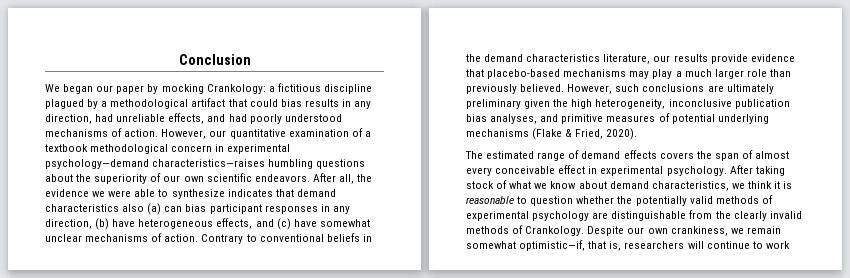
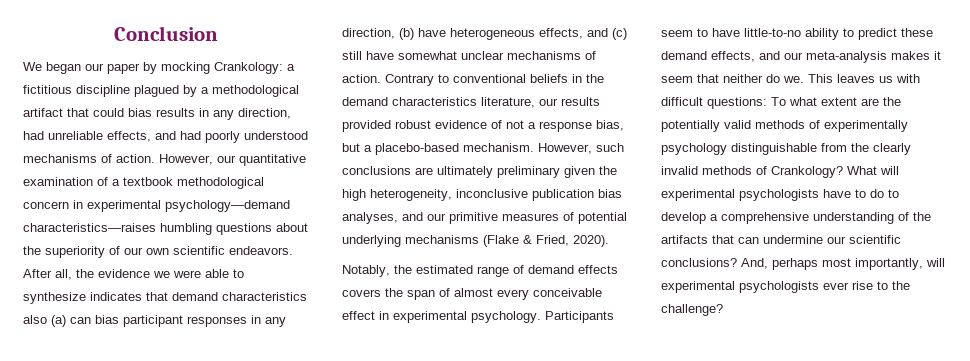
- After all, the evidence we were able to synthesize indicates that demand characteristics also (a) can bias participant responses in any direction, (b) have heterogeneous effects, and (c) have somewhat unclear mechanisms of action.
+ After all, the evidence we were able to synthesize indicates that demand characteristics also (a) can bias participant responses in any direction, (b) have heterogeneous effects, and (c) still have somewhat unclear mechanisms of action.
- Contrary to conventional beliefs in the demand characteristics literature, our results provide evidence that placebo-based mechanisms may play a much larger role than previously believed.
+ Contrary to conventional beliefs in the demand characteristics literature, our results provided robust evidence of not a response bias, but a placebo-based mechanism.
- However, such conclusions are ultimately preliminary given the high heterogeneity, inconclusive publication bias analyses, and primitive measures of potential underlying mechanisms (Flake & Fried, 2020).
+ However, such conclusions are ultimately preliminary given the high heterogeneity, inconclusive publication bias analyses, and our primitive measures of potential underlying mechanisms (Flake & Fried, 2020).
- The estimated range of demand effects covers the span of almost every conceivable effect in experimental psychology.
+ Notably, the estimated range of demand effects covers the span of almost every conceivable effect in experimental psychology.
- After taking stock of what we know about demand characteristics, we think it is reasonable to question whether the potentially valid methods of experimental psychology are distinguishable from the clearly invalid methods of Crankology. Despite our own crankiness, we remain somewhat optimistic—if, that is, researchers will continue to work
+ Participants seem to have little-to-no ability to predict these demand effects, and our meta-analysis makes it seem that neither do we. This leaves us with difficult questions: To what extent are the potentially valid methods of experimentally psychology distinguishable from the clearly invalid methods of Crankology? What will experimental psychologists have to do to develop a comprehensive understanding of the artifacts that can undermine our scientific conclusions? And, perhaps most importantly, will experimental psychologists ever rise to the challenge?

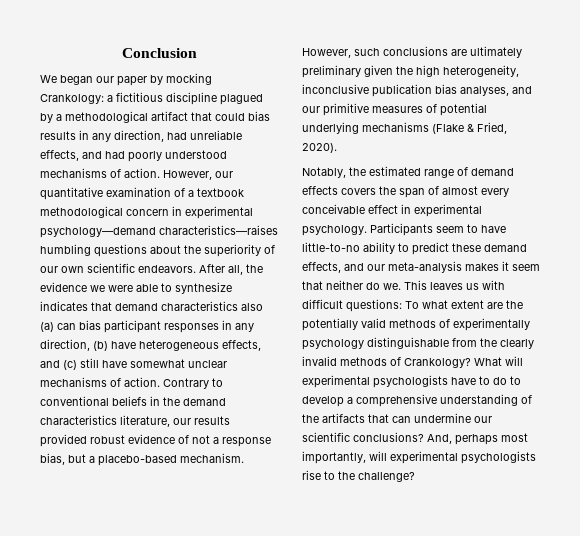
- And, perhaps most importantly, will experimental psychologists ever rise to the challenge?
+ And, perhaps most importantly, will experimental psychologists rise to the challenge?

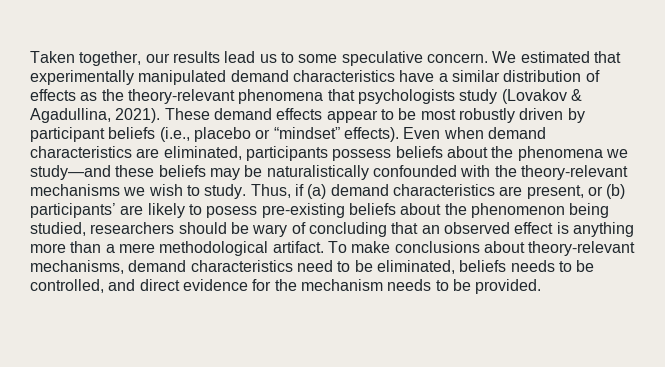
- Conclusion
- We began our paper by mocking Crankology: a fictitious discipline plagued by a methodological artifact that could bias results in any direction, had unreliable effects, and had poorly understood mechanisms of action. However, our quantitative examination of a textbook methodological concern in experimental psychology—demand characteristics—raises humbling questions about the superiority of our own scientific endeavors. After all, the evidence we were able to synthesize indicates that demand characteristics also (a) can bias participant responses in any direction, (b) have heterogeneous effects, and (c) still have somewhat unclear mechanisms of action. Contrary to conventional beliefs in the demand characteristics literature, our results provided robust evidence of not a response bias, but a placebo-based mechanism. However, such conclusions are ultimately preliminary given the high heterogeneity, inconclusive publication bias analyses, and our primitive measures of potential underlying mechanisms (Flake & Fried, 2020).
- Notably, the estimated range of demand effects covers the span of almost every conceivable effect in experimental psychology. Participants seem to have little-to-no ability to predict these demand effects, and our meta-analysis makes it seem that neither do we. This leaves us with difficult questions: To what extent are the potentially valid methods of experimentally psychology distinguishable from the clearly invalid methods of Crankology? What will experimental psychologists have to do to develop a comprehensive understanding of the artifacts that can undermine our scientific conclusions? And, perhaps most importantly, will experimental psychologists rise to the challenge?
+ Taken together, our results lead us to some speculative concern. We estimated that experimentally manipulated demand characteristics have a similar distribution of effects as the theory-relevant phenomena that psychologists study (Lovakov & Agadullina, 2021). These demand effects appear to be most robustly driven by participant beliefs (i.e., placebo or “mindset” effects). Even when demand characteristics are eliminated, participants possess beliefs about the phenomena we study—and these beliefs may be naturalistically confounded with the theory-relevant mechanisms we wish to study. Thus, if (a) demand characteristics are present, or (b) participants’ are likely to posess pre-existing beliefs about the phenomenon being studied, researchers should be wary of concluding that an observed effect is anything more than a mere methodological artifact. To make conclusions about theory-relevant mechanisms, demand characteristics need to be eliminated, beliefs needs to be controlled, and direct evidence for the mechanism needs to be provided.

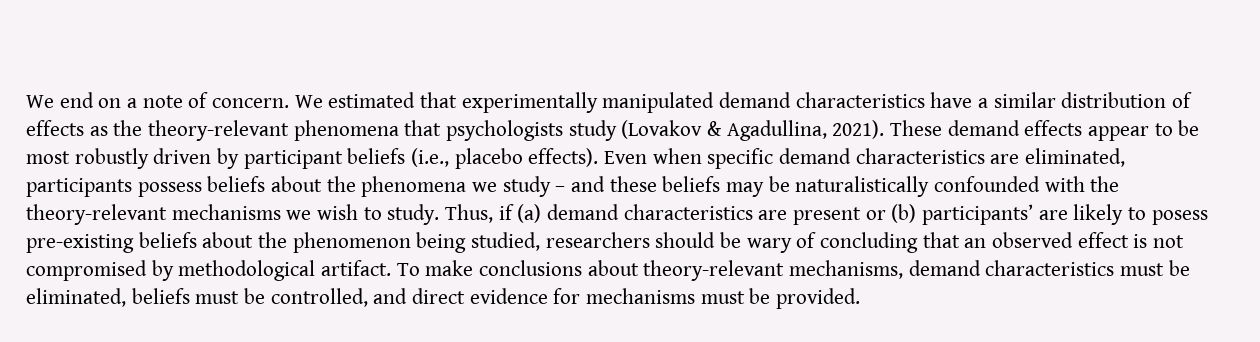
- Taken together, our results lead us to some speculative concern.
+ We end on a note of concern.
- These demand effects appear to be most robustly driven by participant beliefs (i.e., placebo or “mindset” effects).
+ These demand effects appear to be most robustly driven by participant beliefs (i.e., placebo effects).
- Even when demand characteristics are eliminated, participants possess beliefs about the phenomena we study—and these beliefs may be naturalistically confounded with the theory-relevant mechanisms we wish to study.
+ Even when specific demand characteristics are eliminated, participants possess beliefs about the phenomena we study – and these beliefs may be naturalistically confounded with the theory-relevant mechanisms we wish to study.
- Thus, if (a) demand characteristics are present, or (b) participants’ are likely to posess pre-existing beliefs about the phenomenon being studied, researchers should be wary of concluding that an observed effect is anything more than a mere methodological artifact.
+ Thus, if (a) demand characteristics are present or (b) participants’ are likely to posess pre-existing beliefs about the phenomenon being studied, researchers should be wary of concluding that an observed effect is not compromised by methodological artifact.
- To make conclusions about theory-relevant mechanisms, demand characteristics need to be eliminated, beliefs needs to be controlled, and direct evidence for the mechanism needs to be provided.
+ To make conclusions about theory-relevant mechanisms, demand characteristics must be eliminated, beliefs must be controlled, and direct evidence for mechanisms must be provided.

